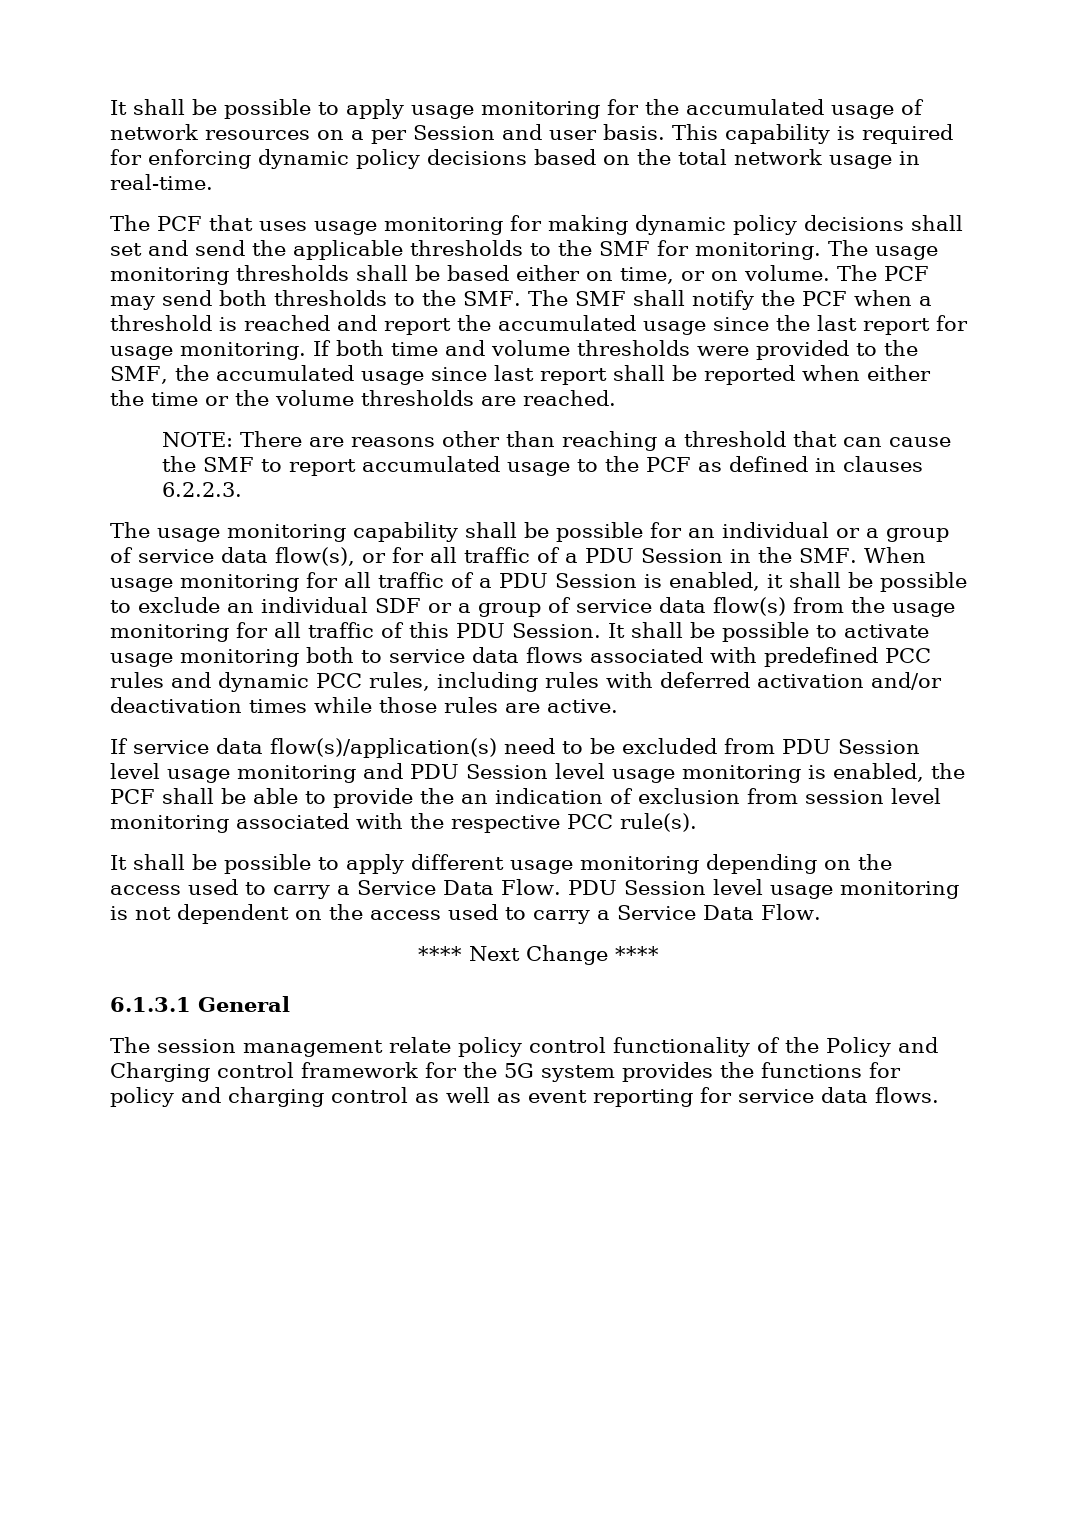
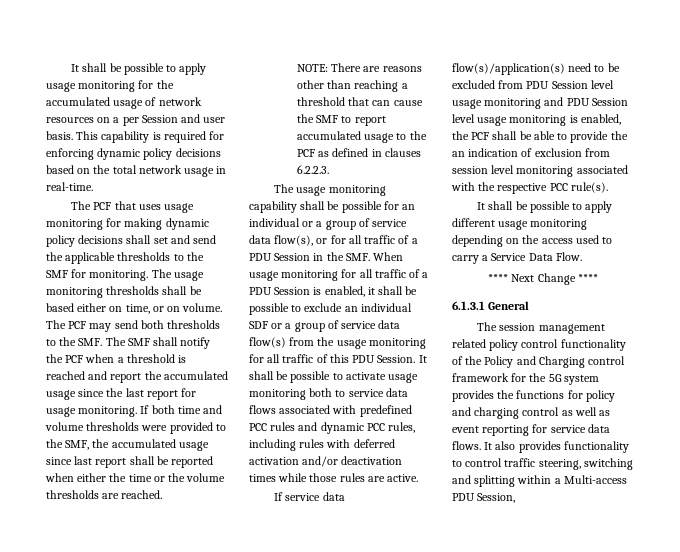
- PDU Session level usage monitoring is not dependent on the access used to carry a Service Data Flow.
- The session management relate policy control functionality of the Policy and Charging control framework for the 5G system provides the functions for policy and charging control as well as event reporting for service data flows.
+ The session management related policy control functionality of the Policy and Charging control framework for the 5G system provides the functions for policy and charging control as well as event reporting for service data flows.
+ It also provides functionality to control traffic steering, switching and splitting within a Multi-access PDU Session,

